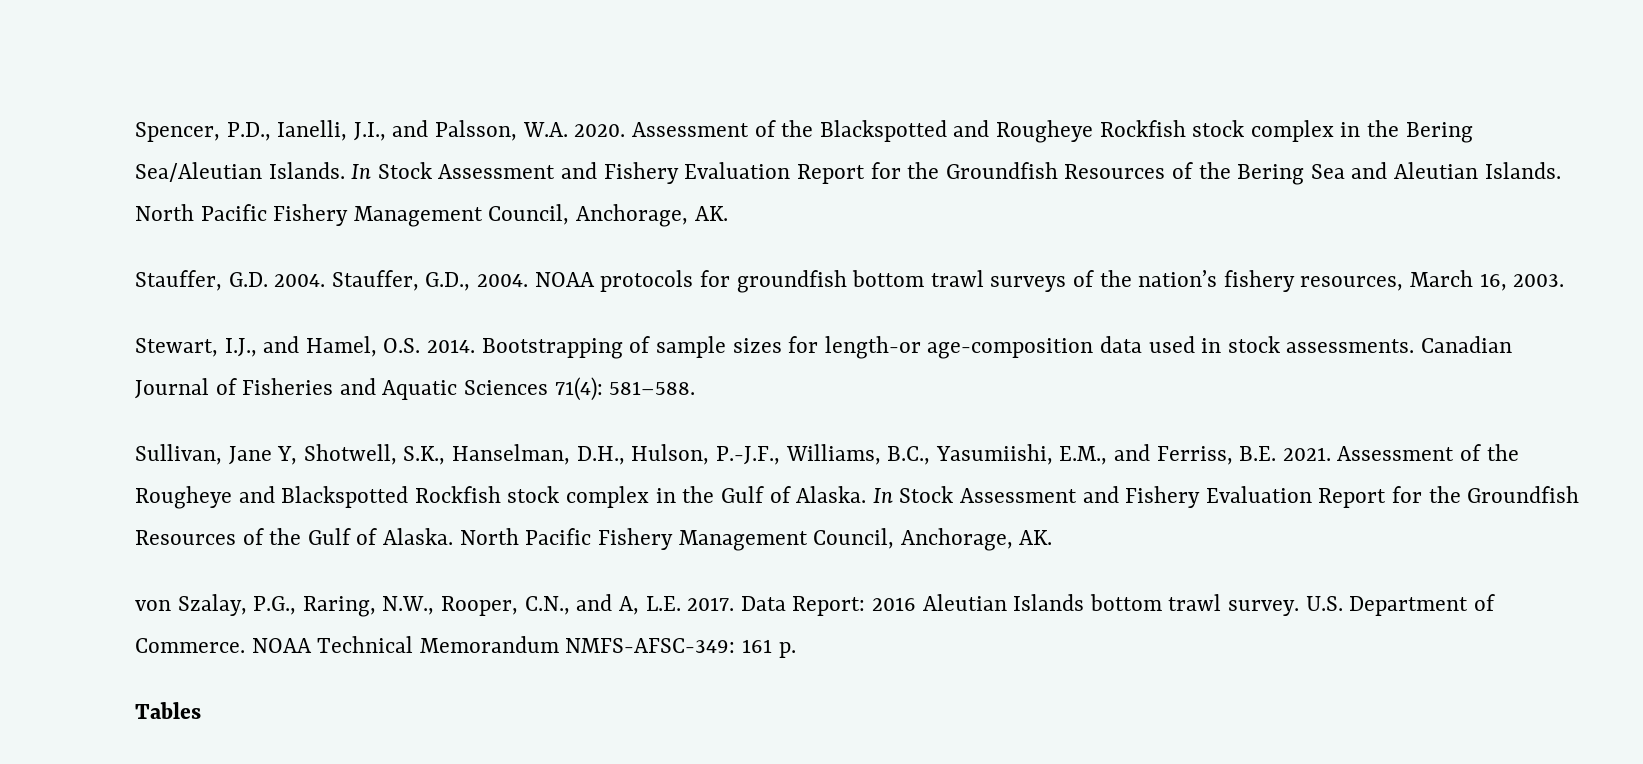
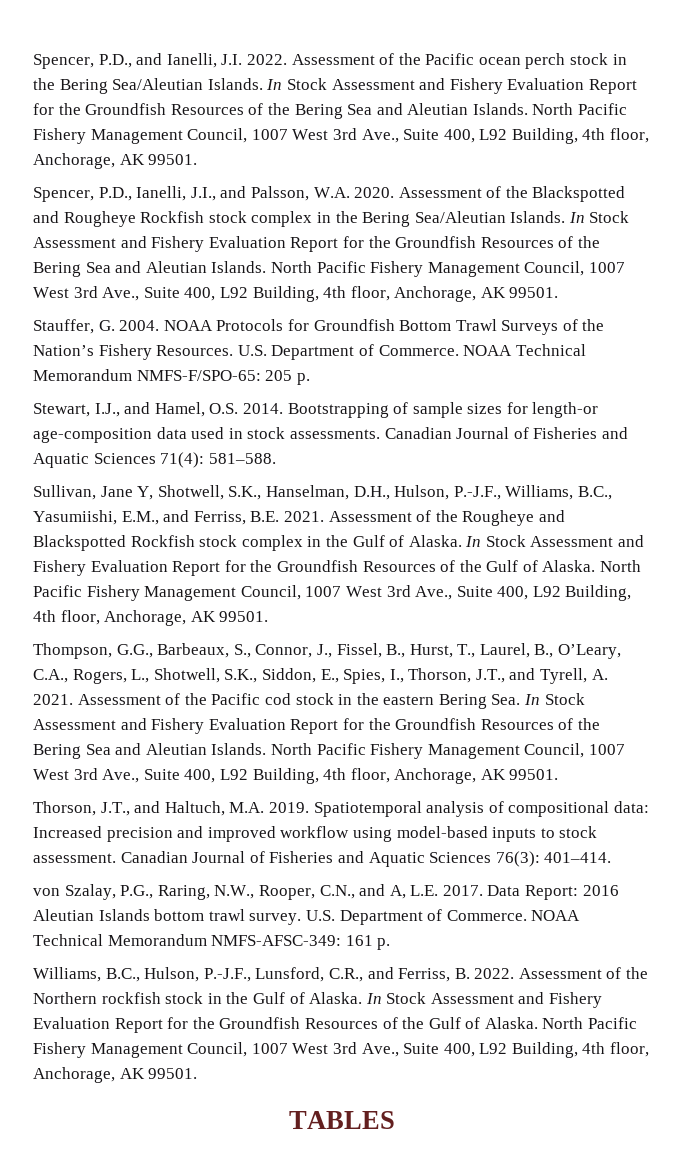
+ Spencer, P.D., and Ianelli, J.I. 2022. Assessment of the Pacific ocean perch stock in the Bering Sea/Aleutian Islands. In Stock Assessment and Fishery Evaluation Report for the Groundfish Resources of the Bering Sea and Aleutian Islands. North Pacific Fishery Management Council, 1007 West 3rd Ave., Suite 400, L92 Building, 4th floor, Anchorage, AK 99501.
- Assessment of the Blackspotted and Rougheye Rockfish stock complex in the Bering Sea/Aleutian Islands. In Stock Assessment and Fishery Evaluation Report for the Groundfish Resources of the Bering Sea and Aleutian Islands. North Pacific Fishery Management Council, Anchorage, AK.
- Stauffer, G.D. 2004. Stauffer, G.D., 2004. NOAA protocols for groundfish bottom trawl surveys of the nation’s fishery resources, March 16, 2003.
+ Assessment of the Blackspotted and Rougheye Rockfish stock complex in the Bering Sea/Aleutian Islands. In Stock Assessment and Fishery Evaluation Report for the Groundfish Resources of the Bering Sea and Aleutian Islands. North Pacific Fishery Management Council, 1007 West 3rd Ave., Suite 400, L92 Building, 4th floor, Anchorage, AK 99501.
+ Stauffer, G. 2004. NOAA Protocols for Groundfish Bottom Trawl Surveys of the Nation’s Fishery Resources. U.S. Department of Commerce. NOAA Technical Memorandum NMFS-F/SPO-65: 205 p.
- Assessment of the Rougheye and Blackspotted Rockfish stock complex in the Gulf of Alaska. In Stock Assessment and Fishery Evaluation Report for the Groundfish Resources of the Gulf of Alaska. North Pacific Fishery Management Council, Anchorage, AK.
+ Assessment of the Rougheye and Blackspotted Rockfish stock complex in the Gulf of Alaska. In Stock Assessment and Fishery Evaluation Report for the Groundfish Resources of the Gulf of Alaska. North Pacific Fishery Management Council, 1007 West 3rd Ave., Suite 400, L92 Building, 4th floor, Anchorage, AK 99501.
+ Thompson, G.G., Barbeaux, S., Connor, J., Fissel, B., Hurst, T., Laurel, B., O’Leary, C.A., Rogers, L., Shotwell, S.K., Siddon, E., Spies, I., Thorson, J.T., and Tyrell, A. 2021. Assessment of the Pacific cod stock in the eastern Bering Sea. In Stock Assessment and Fishery Evaluation Report for the Groundfish Resources of the Bering Sea and Aleutian Islands. North Pacific Fishery Management Council, 1007 West 3rd Ave., Suite 400, L92 Building, 4th floor, Anchorage, AK 99501.
+ Thorson, J.T., and Haltuch, M.A. 2019. Spatiotemporal analysis of compositional data: Increased precision and improved workflow using model-based inputs to stock assessment. Canadian Journal of Fisheries and Aquatic Sciences 76(3): 401–414.
- Tables
+ Williams, B.C., Hulson, P.-J.F., Lunsford, C.R., and Ferriss, B. 2022. Assessment of the Northern rockfish stock in the Gulf of Alaska. In Stock Assessment and Fishery Evaluation Report for the Groundfish Resources of the Gulf of Alaska. North Pacific Fishery Management Council, 1007 West 3rd Ave., Suite 400, L92 Building, 4th floor, Anchorage, AK 99501.
+ TABLES

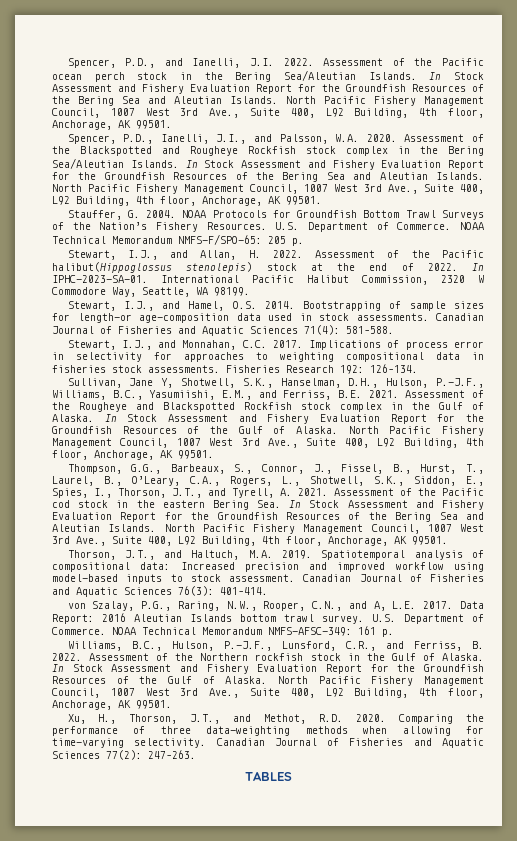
+ Stewart, I.J., and Allan, H. 2022. Assessment of the Pacific halibut(Hippoglossus stenolepis) stock at the end of 2022. In IPHC-2023-SA-01. International Pacific Halibut Commission, 2320 W Commodore Way, Seattle, WA 98199.
+ Stewart, I.J., and Monnahan, C.C. 2017. Implications of process error in selectivity for approaches to weighting compositional data in fisheries stock assessments. Fisheries Research 192: 126–134.
+ Xu, H., Thorson, J.T., and Methot, R.D. 2020. Comparing the performance of three data-weighting methods when allowing for time-varying selectivity. Canadian Journal of Fisheries and Aquatic Sciences 77(2): 247–263.

